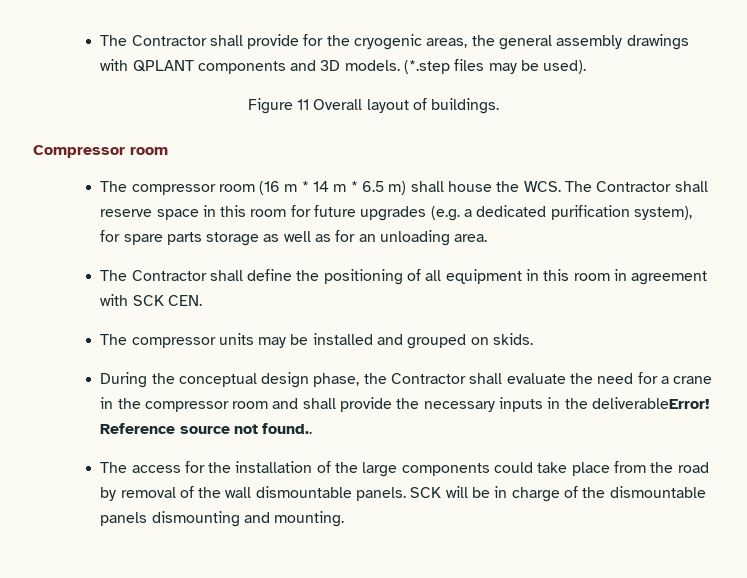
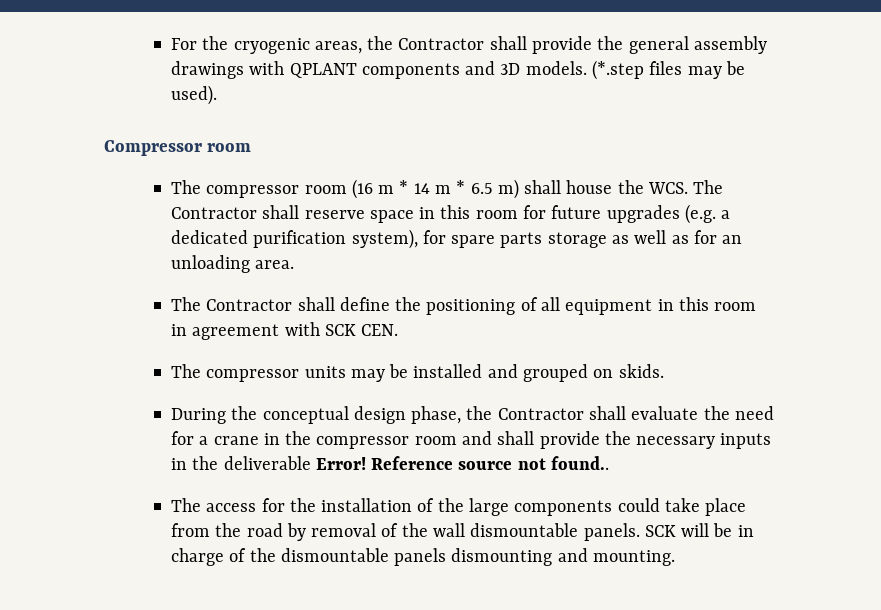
- The Contractor shall provide for the cryogenic areas, the general assembly drawings with QPLANT components and 3D models.
+ For the cryogenic areas, the Contractor shall provide the general assembly drawings with QPLANT components and 3D models.
- Figure 11 Overall layout of buildings.
- During the conceptual design phase, the Contractor shall evaluate the need for a crane in the compressor room and shall provide the necessary inputs in the deliverableError!
+ During the conceptual design phase, the Contractor shall evaluate the need for a crane in the compressor room and shall provide the necessary inputs in the deliverable Error!

